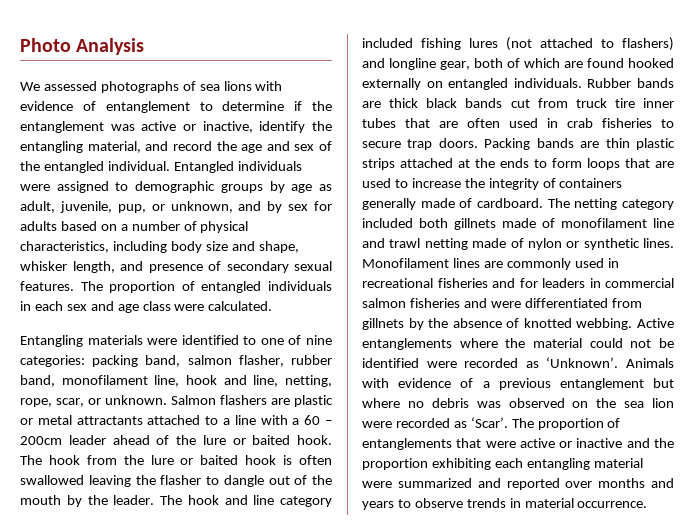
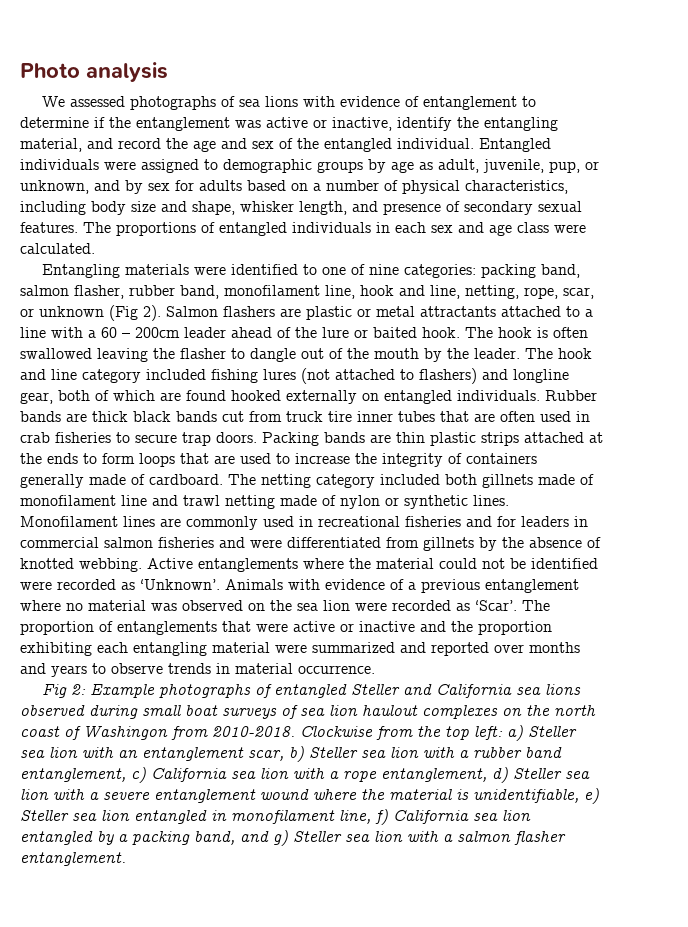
- Photo Analysis
+ Photo analysis
- The proportion of entangled individuals in each sex and age class were calculated.
+ The proportions of entangled individuals in each sex and age class were calculated.
- Entangling materials were identified to one of nine categories: packing band, salmon flasher, rubber band, monofilament line, hook and line, netting, rope, scar, or unknown.
+ Entangling materials were identified to one of nine categories: packing band, salmon flasher, rubber band, monofilament line, hook and line, netting, rope, scar, or unknown (Fig 2).
- The hook from the lure or baited hook is often swallowed leaving the flasher to dangle out of the mouth by the leader.
+ The hook is often swallowed leaving the flasher to dangle out of the mouth by the leader.
- Animals with evidence of a previous entanglement but where no debris was observed on the sea lion were recorded as ‘Scar’.
+ Animals with evidence of a previous entanglement where no material was observed on the sea lion were recorded as ‘Scar’.
+ Fig 2: Example photographs of entangled Steller and California sea lions observed during small boat surveys of sea lion haulout complexes on the north coast of Washingon from 2010-2018. Clockwise from the top left: a) Steller sea lion with an entanglement scar, b) Steller sea lion with a rubber band entanglement, c) California sea lion with a rope entanglement, d) Steller sea lion with a severe entanglement wound where the material is unidentifiable, e) Steller sea lion entangled in monofilament line, f) California sea lion entangled by a packing band, and g) Steller sea lion with a salmon flasher entanglement.

